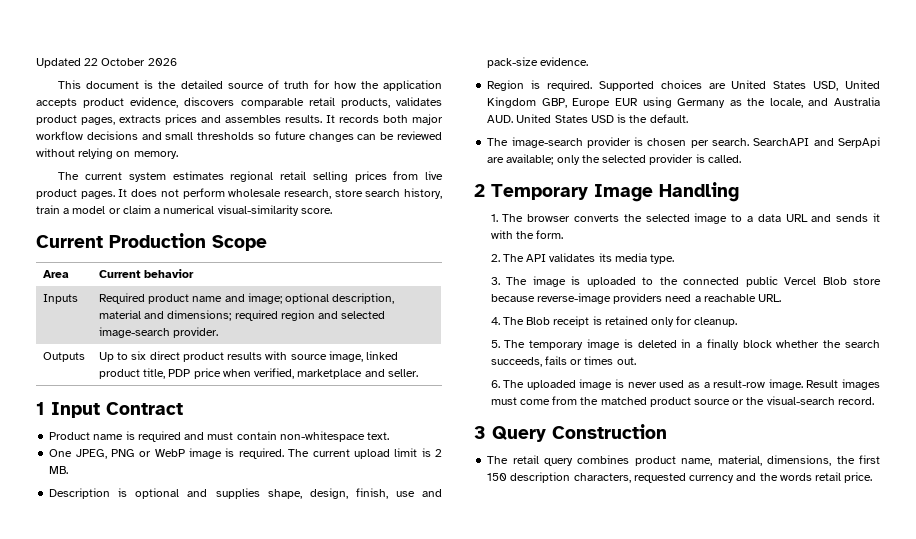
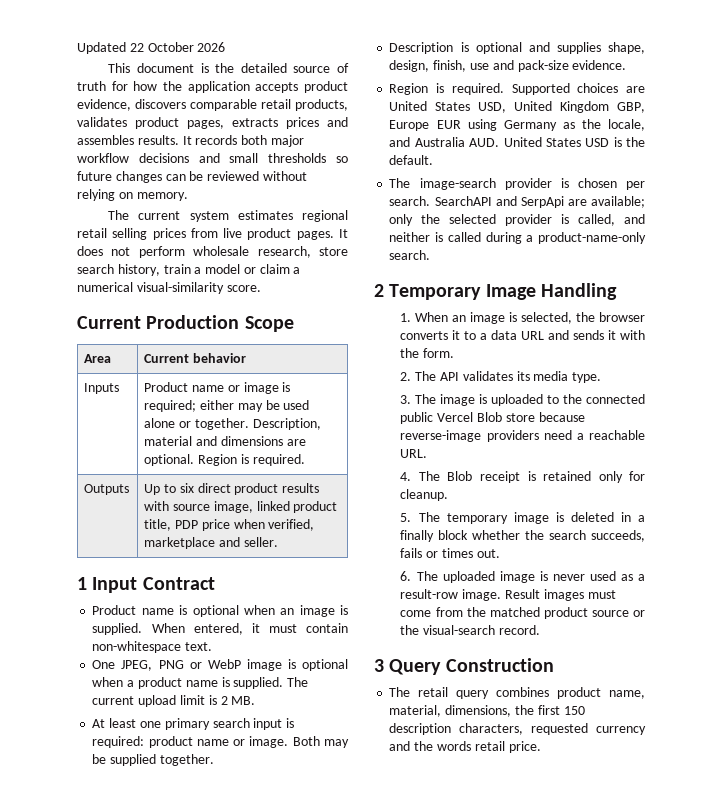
- Inputs | Required product name and image; optional description, material and dimensions; required region and selected image-search provider.
+ Inputs | Product name or image is required; either may be used alone or together. Description, material and dimensions are optional. Region is required.
- Product name is required and must contain non-whitespace text.
+ Product name is optional when an image is supplied. When entered, it must contain non-whitespace text.
- One JPEG, PNG or WebP image is required.
+ One JPEG, PNG or WebP image is optional when a product name is supplied.
+ At least one primary search input is required: product name or image. Both may be supplied together.
- SearchAPI and SerpApi are available; only the selected provider is called.
+ SearchAPI and SerpApi are available; only the selected provider is called, and neither is called during a product-name-only search.
- 1. The browser converts the selected image to a data URL and sends it with the form.
+ 1. When an image is selected, the browser converts it to a data URL and sends it with the form.

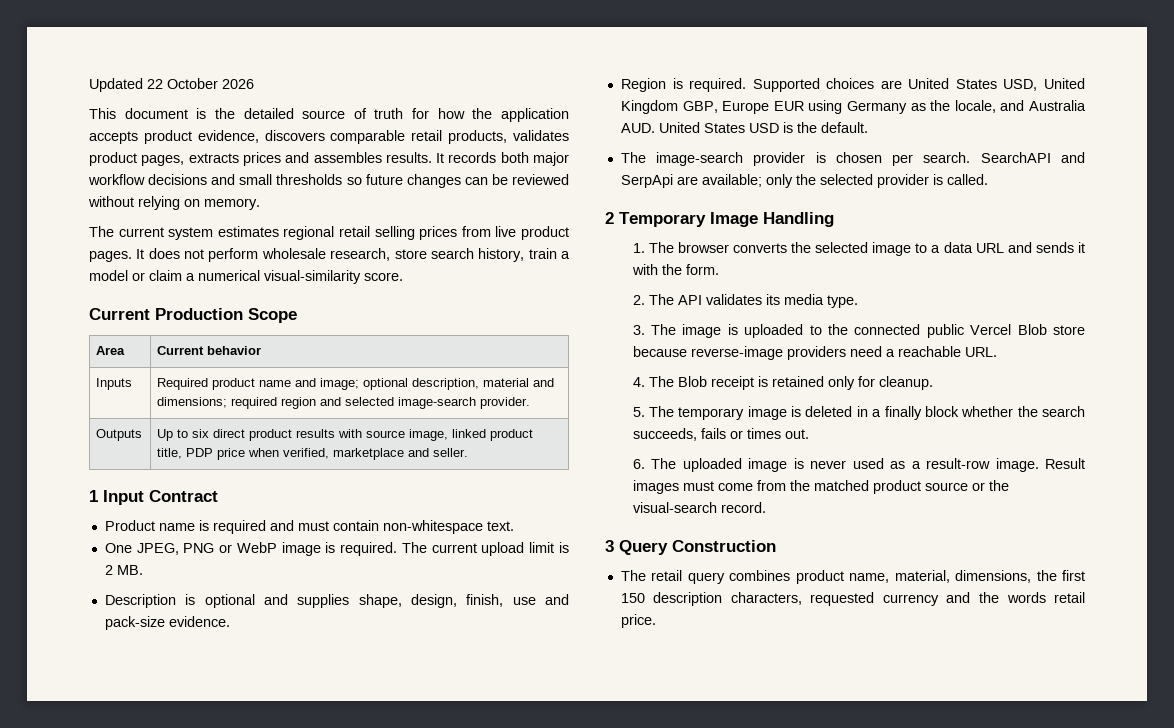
- Inputs | Product name or image is required; either may be used alone or together. Description, material and dimensions are optional. Region is required.
+ Inputs | Required product name and image; optional description, material and dimensions; required region and selected image-search provider.
- Product name is optional when an image is supplied. When entered, it must contain non-whitespace text.
+ Product name is required and must contain non-whitespace text.
- One JPEG, PNG or WebP image is optional when a product name is supplied.
+ One JPEG, PNG or WebP image is required.
- At least one primary search input is required: product name or image. Both may be supplied together.
- SearchAPI and SerpApi are available; only the selected provider is called, and neither is called during a product-name-only search.
+ SearchAPI and SerpApi are available; only the selected provider is called.
- 1. When an image is selected, the browser converts it to a data URL and sends it with the form.
+ 1. The browser converts the selected image to a data URL and sends it with the form.

